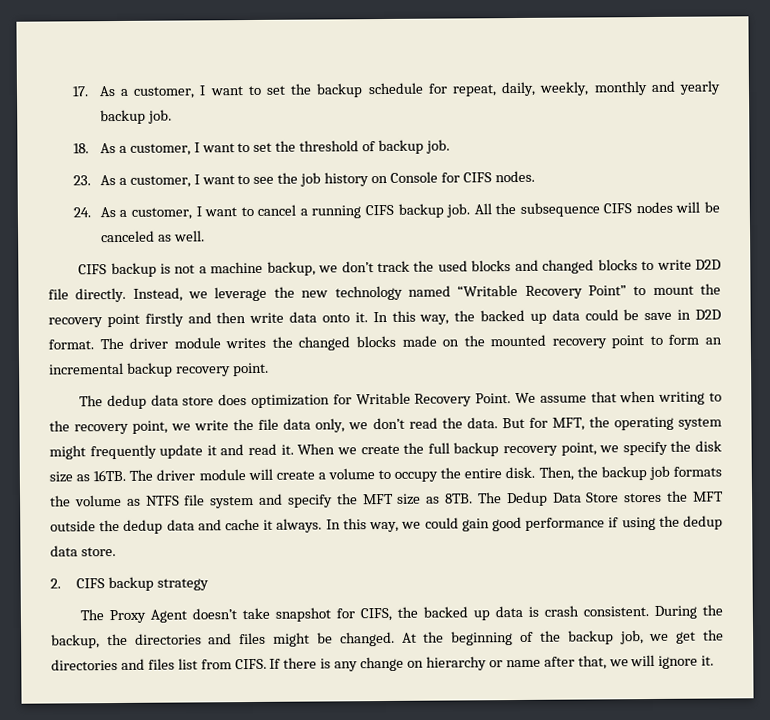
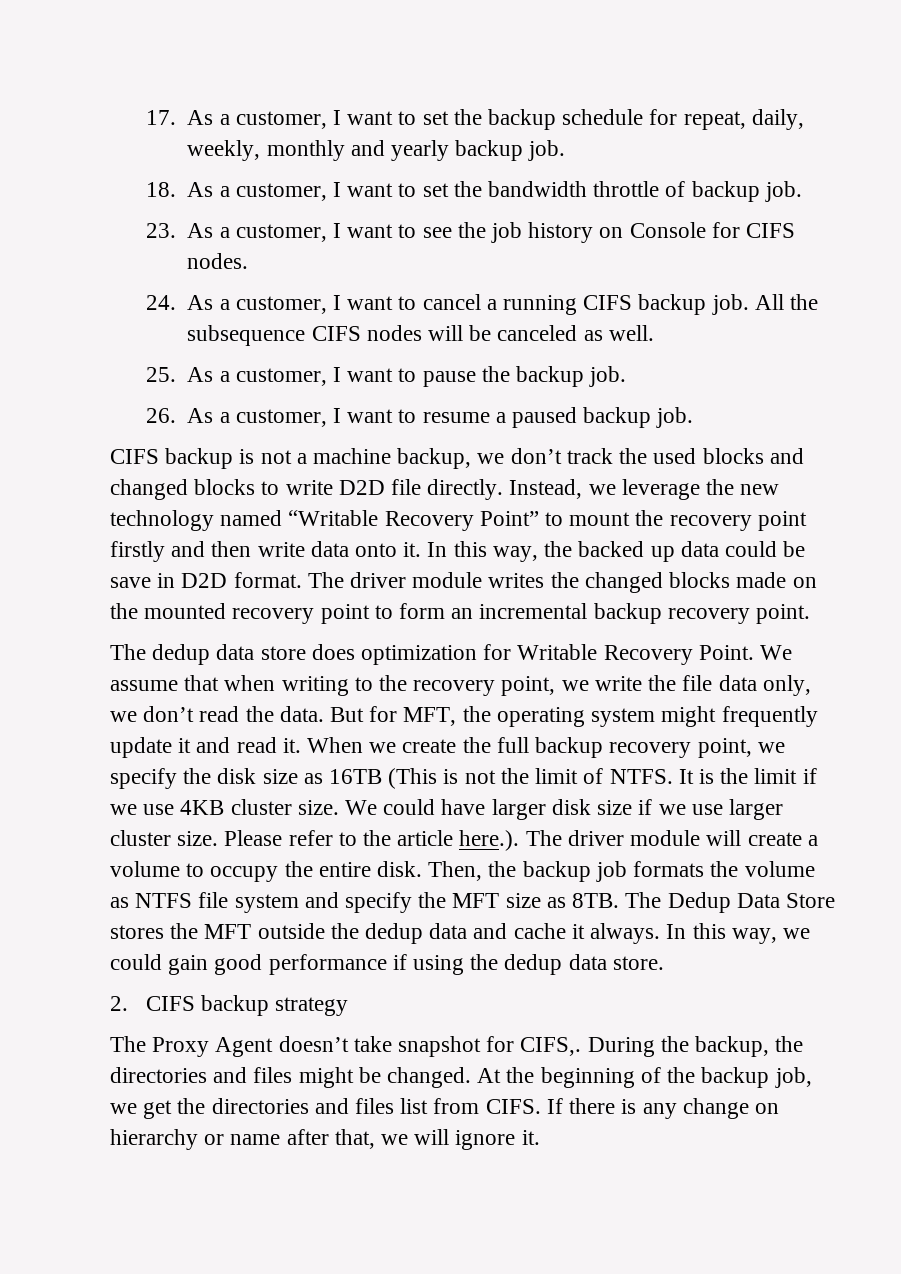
- 18. As a customer, I want to set the threshold of backup job.
+ 18. As a customer, I want to set the bandwidth throttle of backup job.
+ 25. As a customer, I want to pause the backup job.
+ 26. As a customer, I want to resume a paused backup job.
- When we create the full backup recovery point, we specify the disk size as 16TB. The driver module will create a volume to occupy the entire disk.
+ When we create the full backup recovery point, we specify the disk size as 16TB (This is not the limit of NTFS. It is the limit if we use 4KB cluster size. We could have larger disk size if we use larger cluster size. Please refer to the article here.). The driver module will create a volume to occupy the entire disk.
- The Proxy Agent doesn’t take snapshot for CIFS, the backed up data is crash consistent.
+ The Proxy Agent doesn’t take snapshot for CIFS,.

